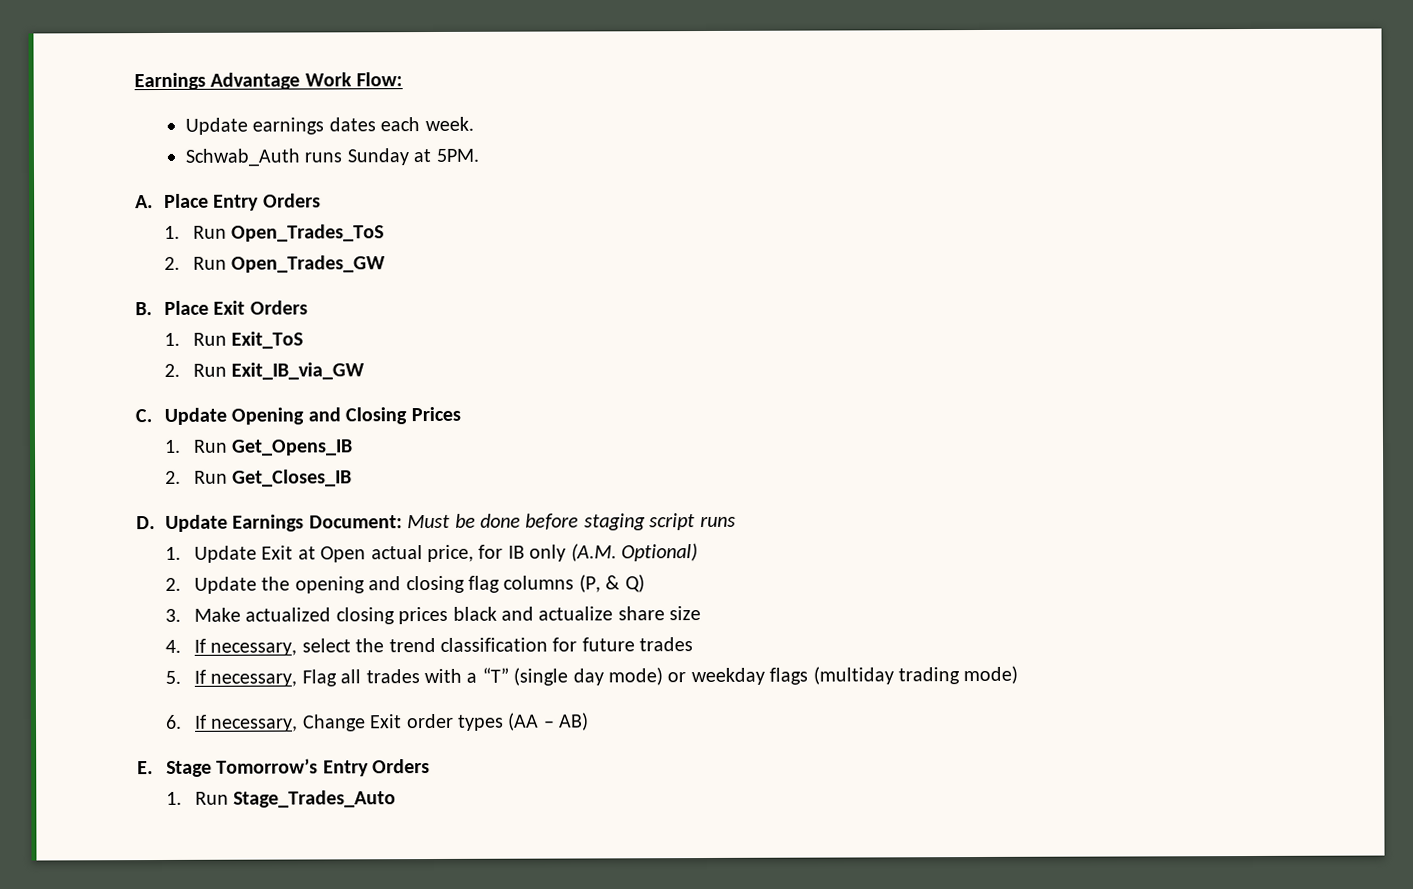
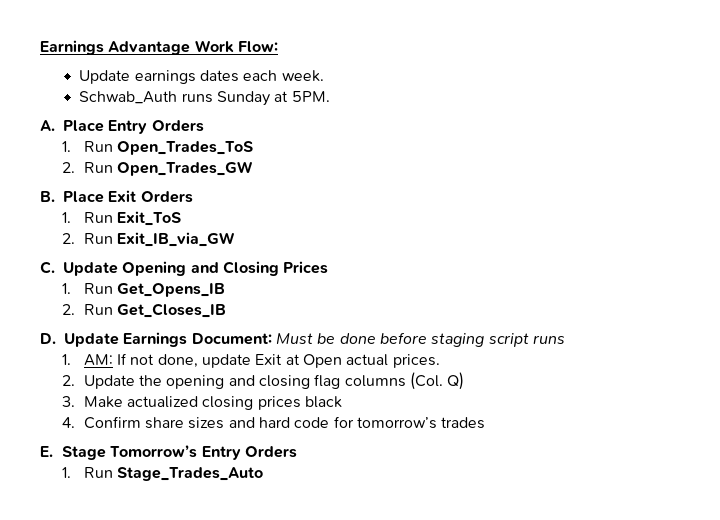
- 1. Update Exit at Open actual price, for IB only (A.M. Optional)
+ 1. AM: If not done, update Exit at Open actual prices.
- 2. Update the opening and closing flag columns (P, & Q)
+ 2. Update the opening and closing flag columns (Col. Q)
- 3. Make actualized closing prices black and actualize share size
- 4. If necessary, select the trend classification for future trades
- 5. If necessary, Flag all trades with a “T” (single day mode) or weekday flags (multiday trading mode)
- 6. If necessary, Change Exit order types (AA – AB)
+ 3. Make actualized closing prices black
+ 4. Confirm share sizes and hard code for tomorrow’s trades

